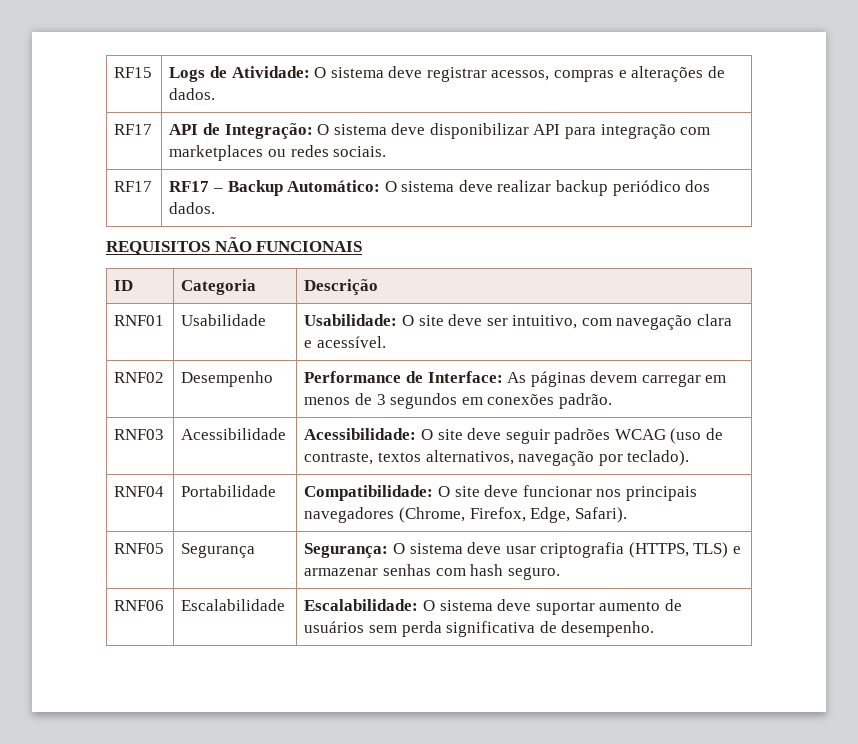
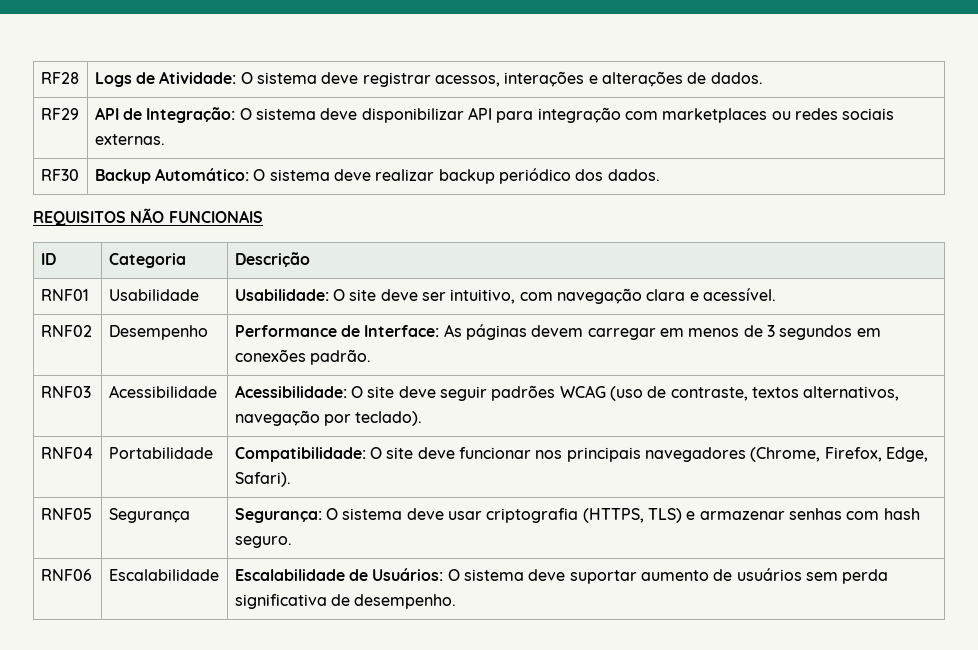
- RF15 | Logs de Atividade: O sistema deve registrar acessos, compras e alterações de dados.
+ RF28 | Logs de Atividade: O sistema deve registrar acessos, interações e alterações de dados.
- RF17 | API de Integração: O sistema deve disponibilizar API para integração com marketplaces ou redes sociais.
- RF17 | RF17 – Backup Automático: O sistema deve realizar backup periódico dos dados.
+ RF29 | API de Integração: O sistema deve disponibilizar API para integração com marketplaces ou redes sociais externas.
+ RF30 | Backup Automático: O sistema deve realizar backup periódico dos dados.
- RNF06 | Escalabilidade | Escalabilidade: O sistema deve suportar aumento de usuários sem perda significativa de desempenho.
+ RNF06 | Escalabilidade | Escalabilidade de Usuários: O sistema deve suportar aumento de usuários sem perda significativa de desempenho.

